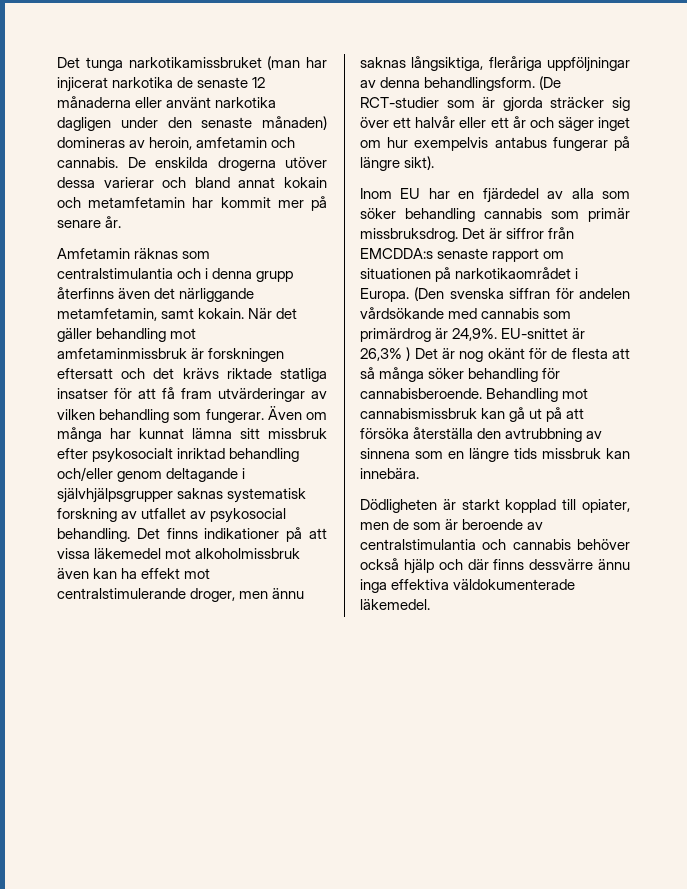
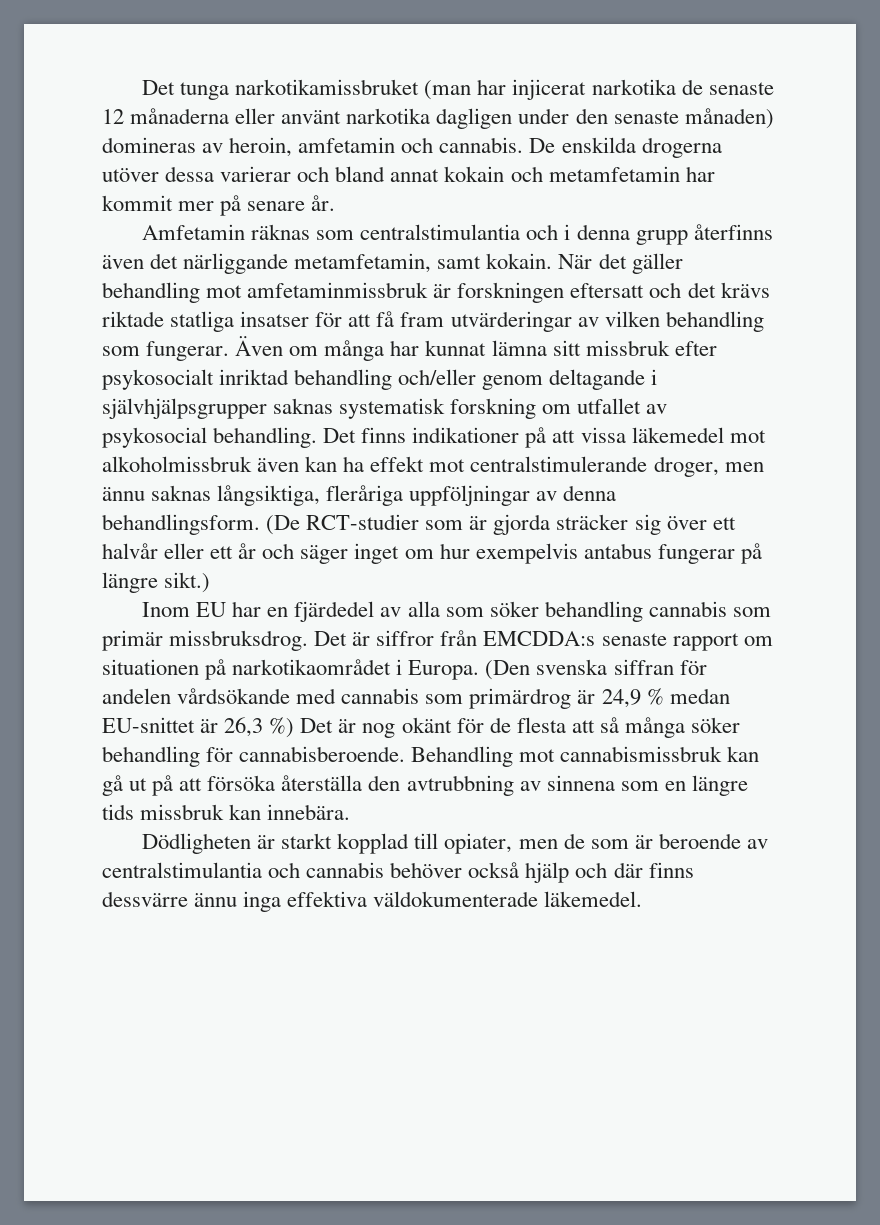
- Även om många har kunnat lämna sitt missbruk efter psykosocialt inriktad behandling och/eller genom deltagande i självhjälpsgrupper saknas systematisk forskning av utfallet av psykosocial behandling.
+ Även om många har kunnat lämna sitt missbruk efter psykosocialt inriktad behandling och/eller genom deltagande i självhjälpsgrupper saknas systematisk forskning om utfallet av psykosocial behandling.
- (De RCT-studier som är gjorda sträcker sig över ett halvår eller ett år och säger inget om hur exempelvis antabus fungerar på längre sikt).
+ (De RCT-studier som är gjorda sträcker sig över ett halvår eller ett år och säger inget om hur exempelvis antabus fungerar på längre sikt.)
- (Den svenska siffran för andelen vårdsökande med cannabis som primärdrog är 24,9%. EU-snittet är 26,3% ) Det är nog okänt för de flesta att så många söker behandling för cannabisberoende.
+ (Den svenska siffran för andelen vårdsökande med cannabis som primärdrog är 24,9 % medan EU-snittet är 26,3 %) Det är nog okänt för de flesta att så många söker behandling för cannabisberoende.

